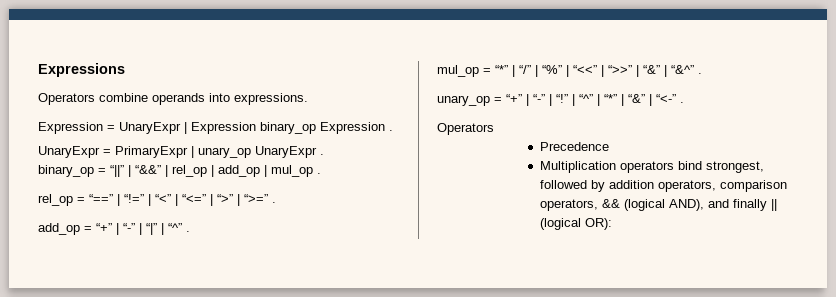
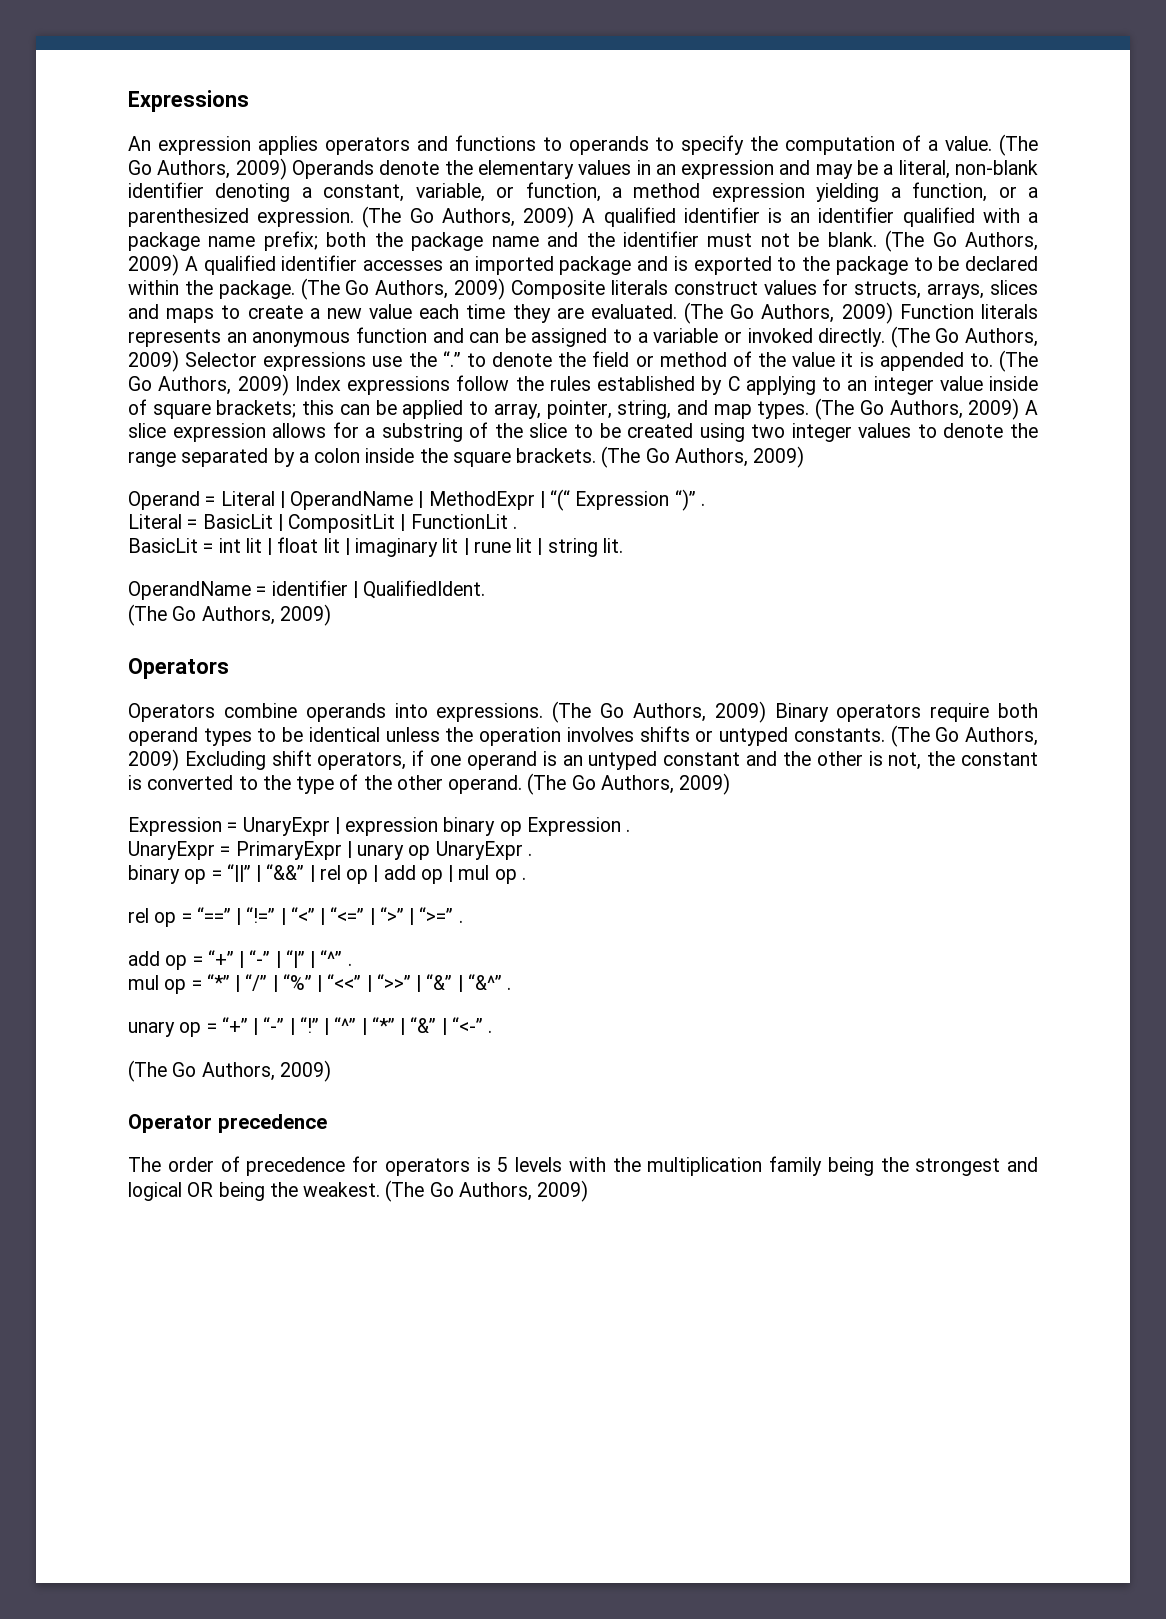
+ An expression applies operators and functions to operands to specify the computation of a value. (The Go Authors, 2009) Operands denote the elementary values in an expression and may be a literal, non-blank identifier denoting a constant, variable, or function, a method expression yielding a function, or a parenthesized expression. (The Go Authors, 2009) A qualified identifier is an identifier qualified with a package name prefix; both the package name and the identifier must not be blank. (The Go Authors, 2009) A qualified identifier accesses an imported package and is exported to the package to be declared within the package. (The Go Authors, 2009) Composite literals construct values for structs, arrays, slices and maps to create a new value each time they are evaluated. (The Go Authors, 2009) Function literals represents an anonymous function and can be assigned to a variable or invoked directly. (The Go Authors, 2009) Selector expressions use the “.” to denote the field or method of the value it is appended to. (The Go Authors, 2009) Index expressions follow the rules established by C applying to an integer value inside of square brackets; this can be applied to array, pointer, string, and map types. (The Go Authors, 2009) A slice expression allows for a substring of the slice to be created using two integer values to denote the range separated by a colon inside the square brackets. (The Go Authors, 2009)
+ Operand = Literal | OperandName | MethodExpr | “(“ Expression “)” .
+ Literal = BasicLit | CompositLit | FunctionLit .
+ BasicLit = int lit | float lit | imaginary lit | rune lit | string lit.
+ OperandName = identifier | QualifiedIdent.
+ (The Go Authors, 2009)
+ Operators
+ (The Go Authors, 2009) Binary operators require both operand types to be identical unless the operation involves shifts or untyped constants. (The Go Authors, 2009) Excluding shift operators, if one operand is an untyped constant and the other is not, the constant is converted to the type of the other operand. (The Go Authors, 2009)
- Expression = UnaryExpr | Expression binary_op Expression .
+ Expression = UnaryExpr | expression binary op Expression .
- UnaryExpr = PrimaryExpr | unary_op UnaryExpr .
+ UnaryExpr = PrimaryExpr | unary op UnaryExpr .
- binary_op = “||” | “&&” | rel_op | add_op | mul_op .
- rel_op = “==” | “!=” | “<” | “<=” | “>” | “>=” .
+ binary op = “||” | “&&” | rel op | add op | mul op .
+ rel op = “==” | “!=” | “<” | “<=” | “>” | “>=” .
- add_op = “+” | “-” | “|” | “^” .
+ add op = “+” | “-” | “|” | “^” .
- mul_op = “*” | “/” | “%” | “<<” | “>>” | “&” | “&^” .
+ mul op = “*” | “/” | “%” | “<<” | “>>” | “&” | “&^” .
- unary_op = “+” | “-” | “!”
+ unary op = “+” | “-” | “!”
  | “^” | “*” | “&” | “<-” .
- Operators
- Precedence
- Multiplication operators bind strongest, followed by addition operators, comparison operators, && (logical AND), and finally || (logical OR):
+ (The Go Authors, 2009)
+ Operator precedence
+ The order of precedence for operators is 5 levels with the multiplication family being the strongest and logical OR being the weakest. (The Go Authors, 2009)

